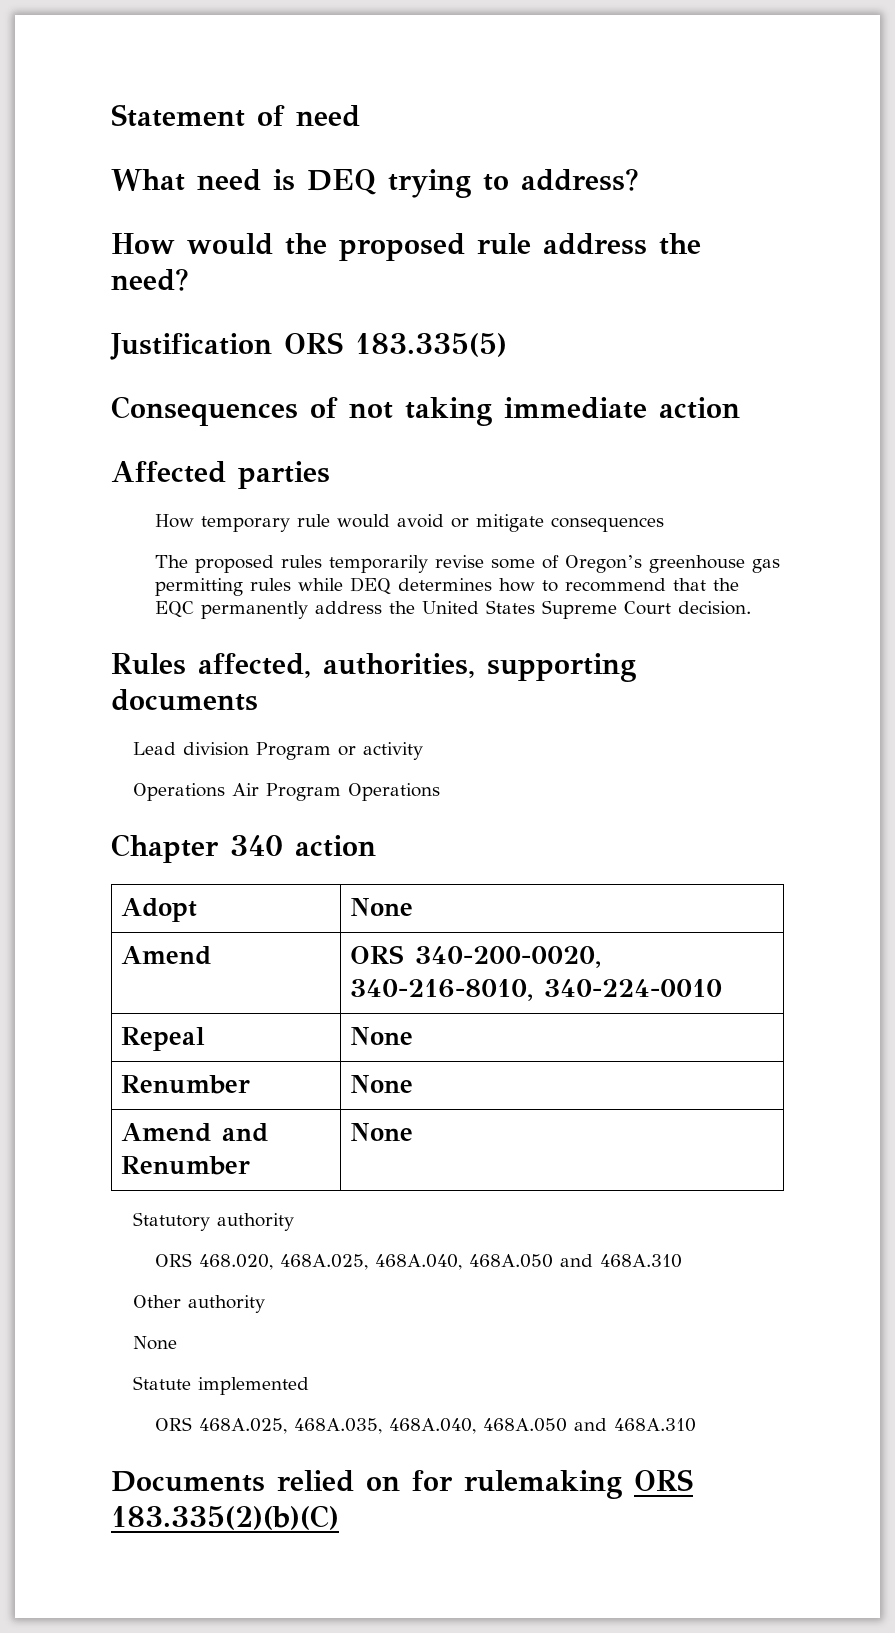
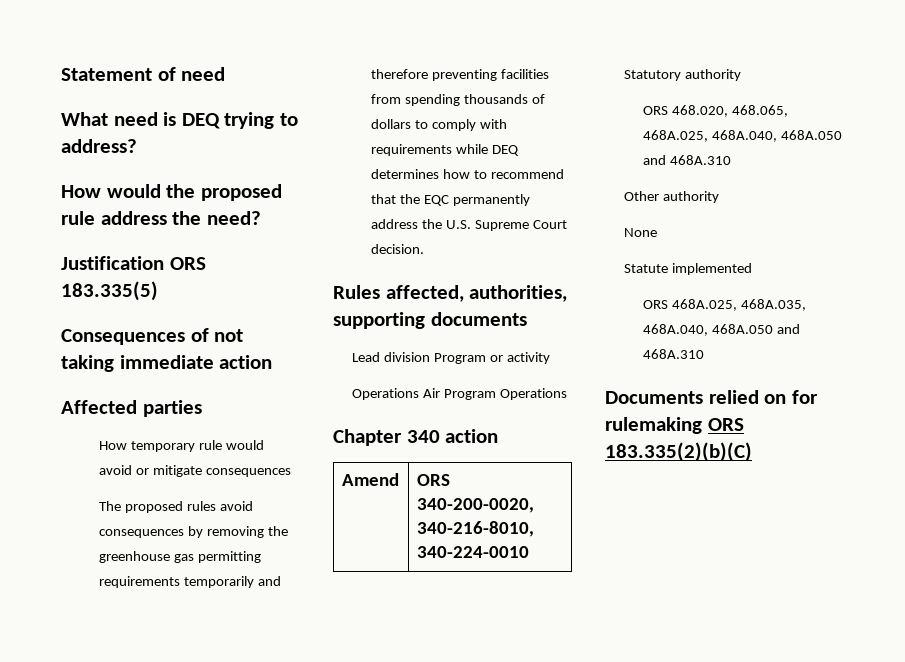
- The proposed rules temporarily revise some of Oregon’s greenhouse gas permitting rules while DEQ determines how to recommend that the EQC permanently address the United States Supreme Court decision.
+ The proposed rules avoid consequences by removing the greenhouse gas permitting requirements temporarily and therefore preventing facilities from spending thousands of dollars to comply with requirements while DEQ determines how to recommend that the EQC permanently address the U.S. Supreme Court decision.
- Adopt | None
- Repeal | None
- Renumber | None
- Amend and Renumber | None
- ORS 468.020, 468A.025, 468A.040, 468A.050 and 468A.310
+ ORS 468.020, 468.065, 468A.025, 468A.040, 468A.050 and 468A.310

